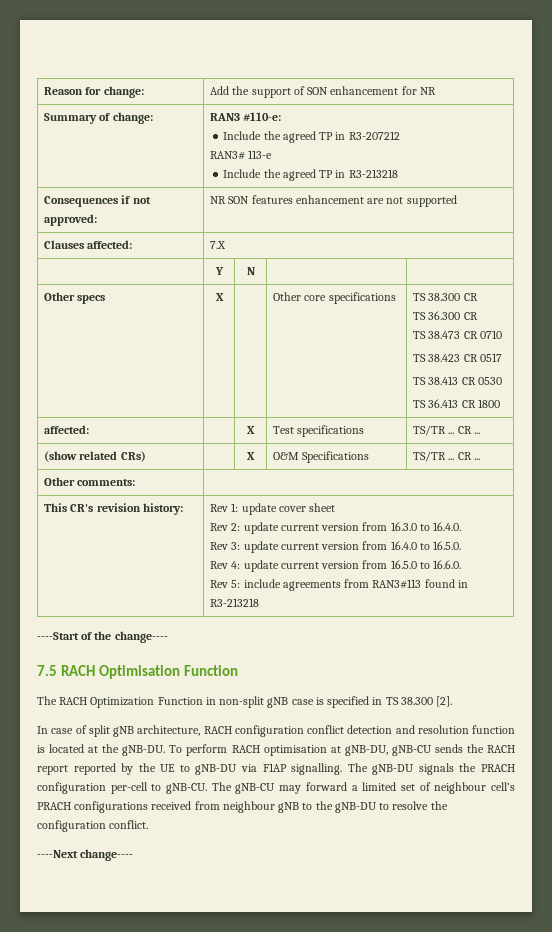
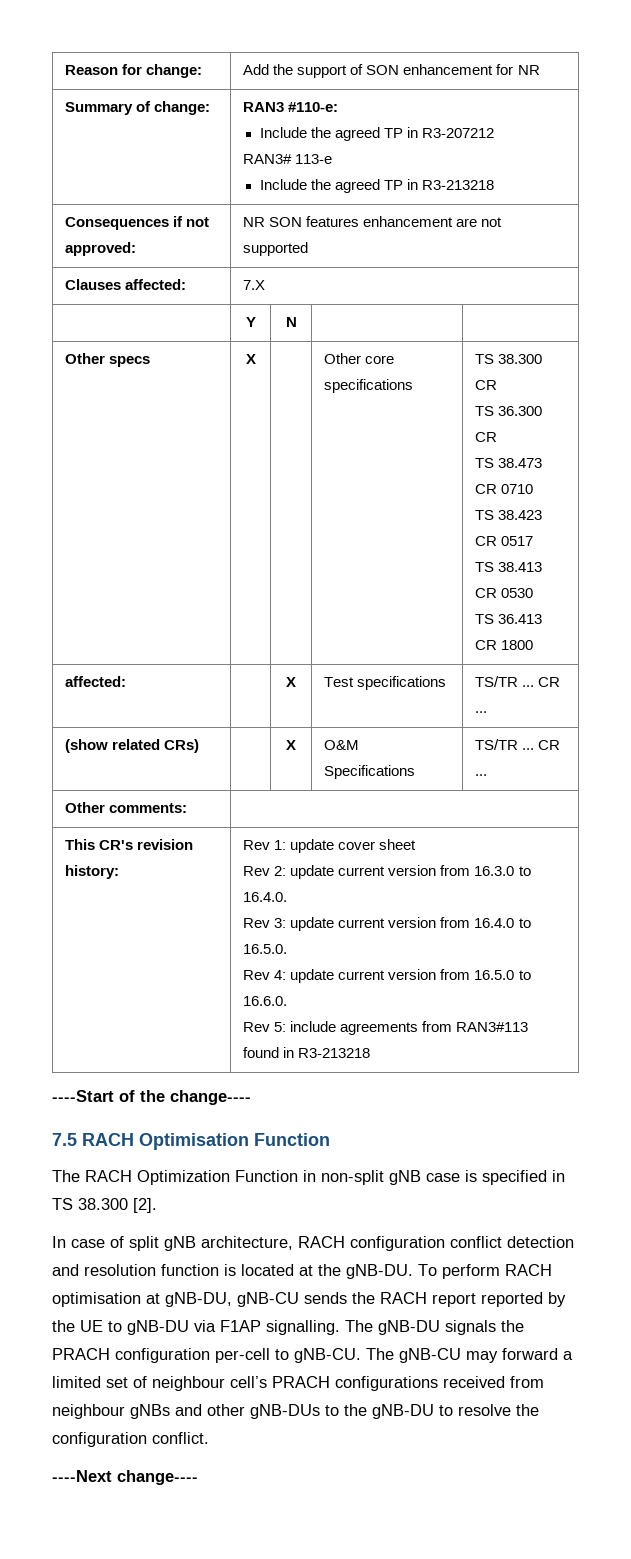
- The gNB-CU may forward a limited set of neighbour cell’s PRACH configurations received from neighbour gNB to the gNB-DU to resolve the configuration conflict.
+ The gNB-CU may forward a limited set of neighbour cell’s PRACH configurations received from neighbour gNBs and other gNB-DUs to the gNB-DU to resolve the configuration conflict.

